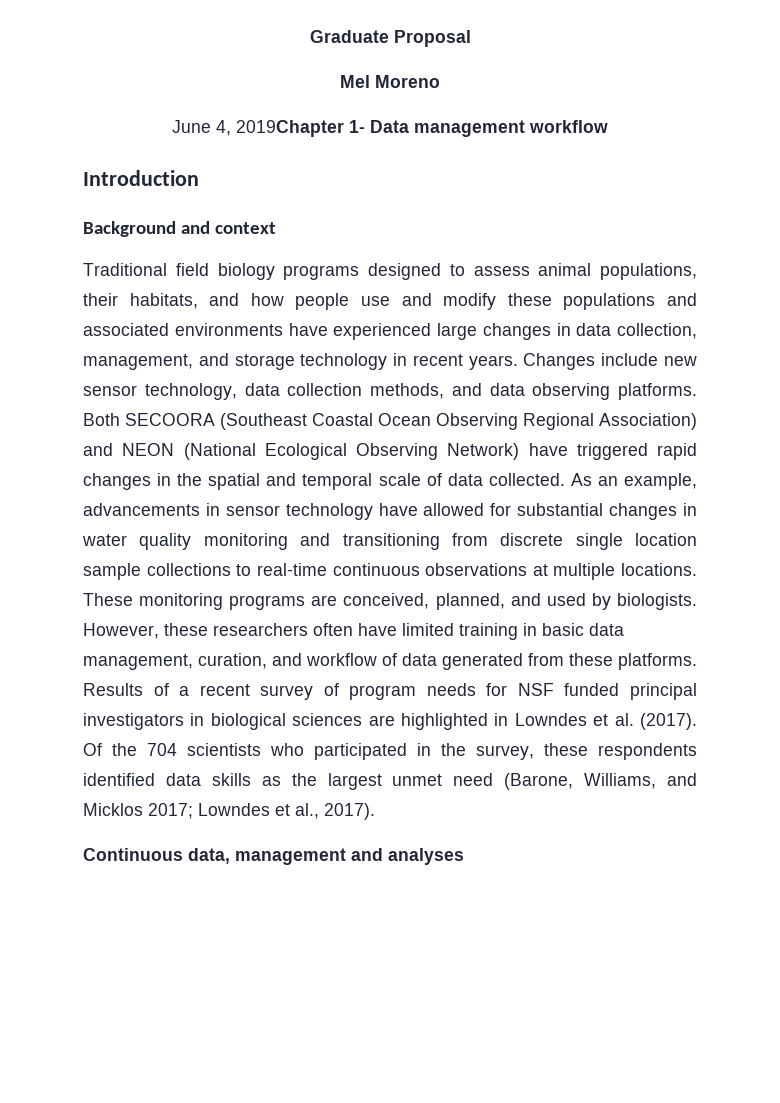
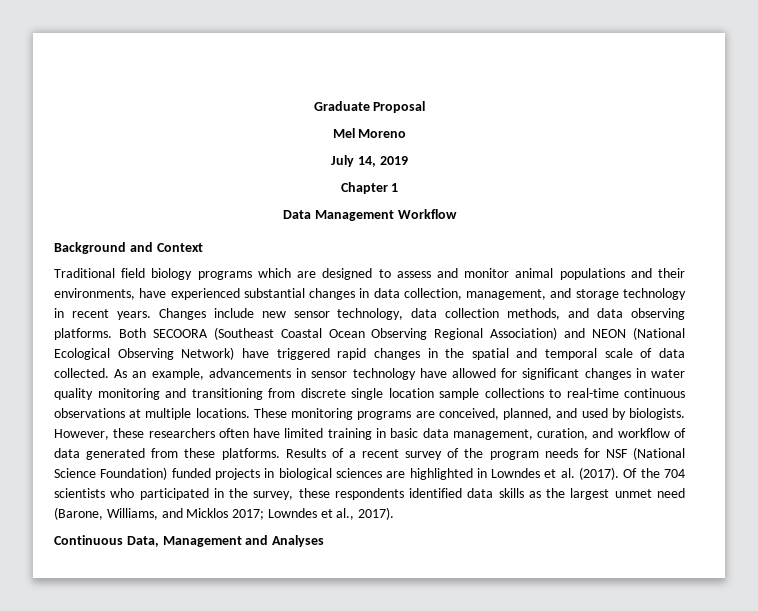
- June 4, 2019Chapter 1- Data management workflow
- Introduction
+ July 14, 2019
+ Chapter 1
+ Data Management Workflow
- Background and context
+ Background and Context
- Traditional field biology programs designed to assess animal populations, their habitats, and how people use and modify these populations and associated environments have experienced large changes in data collection, management, and storage technology in recent years.
+ Traditional field biology programs which are designed to assess and monitor animal populations and their environments, have experienced substantial changes in data collection, management, and storage technology in recent years.
- As an example, advancements in sensor technology have allowed for substantial changes in water quality monitoring and transitioning from discrete single location sample collections to real-time continuous observations at multiple locations.
+ As an example, advancements in sensor technology have allowed for significant changes in water quality monitoring and transitioning from discrete single location sample collections to real-time continuous observations at multiple locations.
- Results of a recent survey of program needs for NSF funded principal investigators in biological sciences are highlighted in Lowndes et al. (2017).
+ Results of a recent survey of the program needs for NSF (National Science Foundation) funded projects in biological sciences are highlighted in Lowndes et al. (2017).
- Continuous data, management and analyses
+ Continuous Data, Management and Analyses

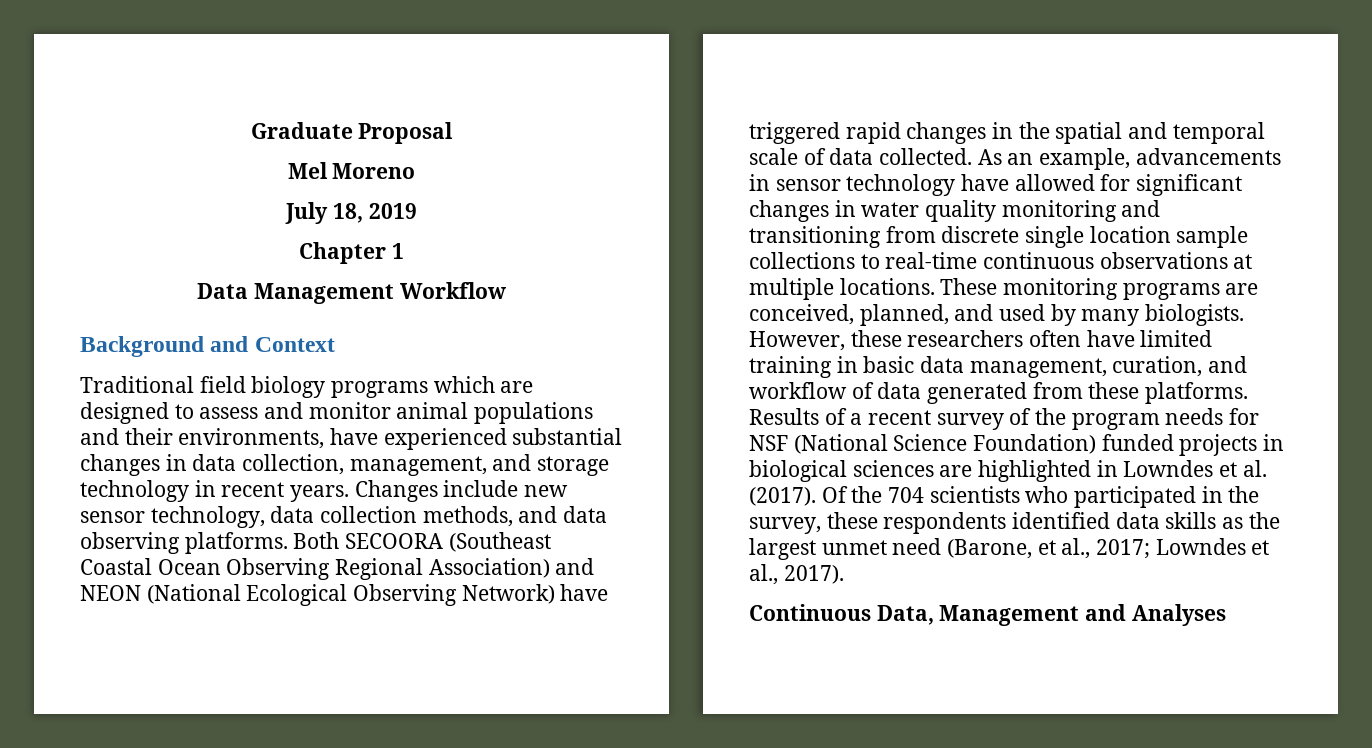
- July 14, 2019
+ July 18, 2019
- These monitoring programs are conceived, planned, and used by biologists.
+ These monitoring programs are conceived, planned, and used by many biologists.
- Of the 704 scientists who participated in the survey, these respondents identified data skills as the largest unmet need (Barone, Williams, and Micklos 2017; Lowndes et al., 2017).
+ Of the 704 scientists who participated in the survey, these respondents identified data skills as the largest unmet need (Barone, et al., 2017; Lowndes et al., 2017).

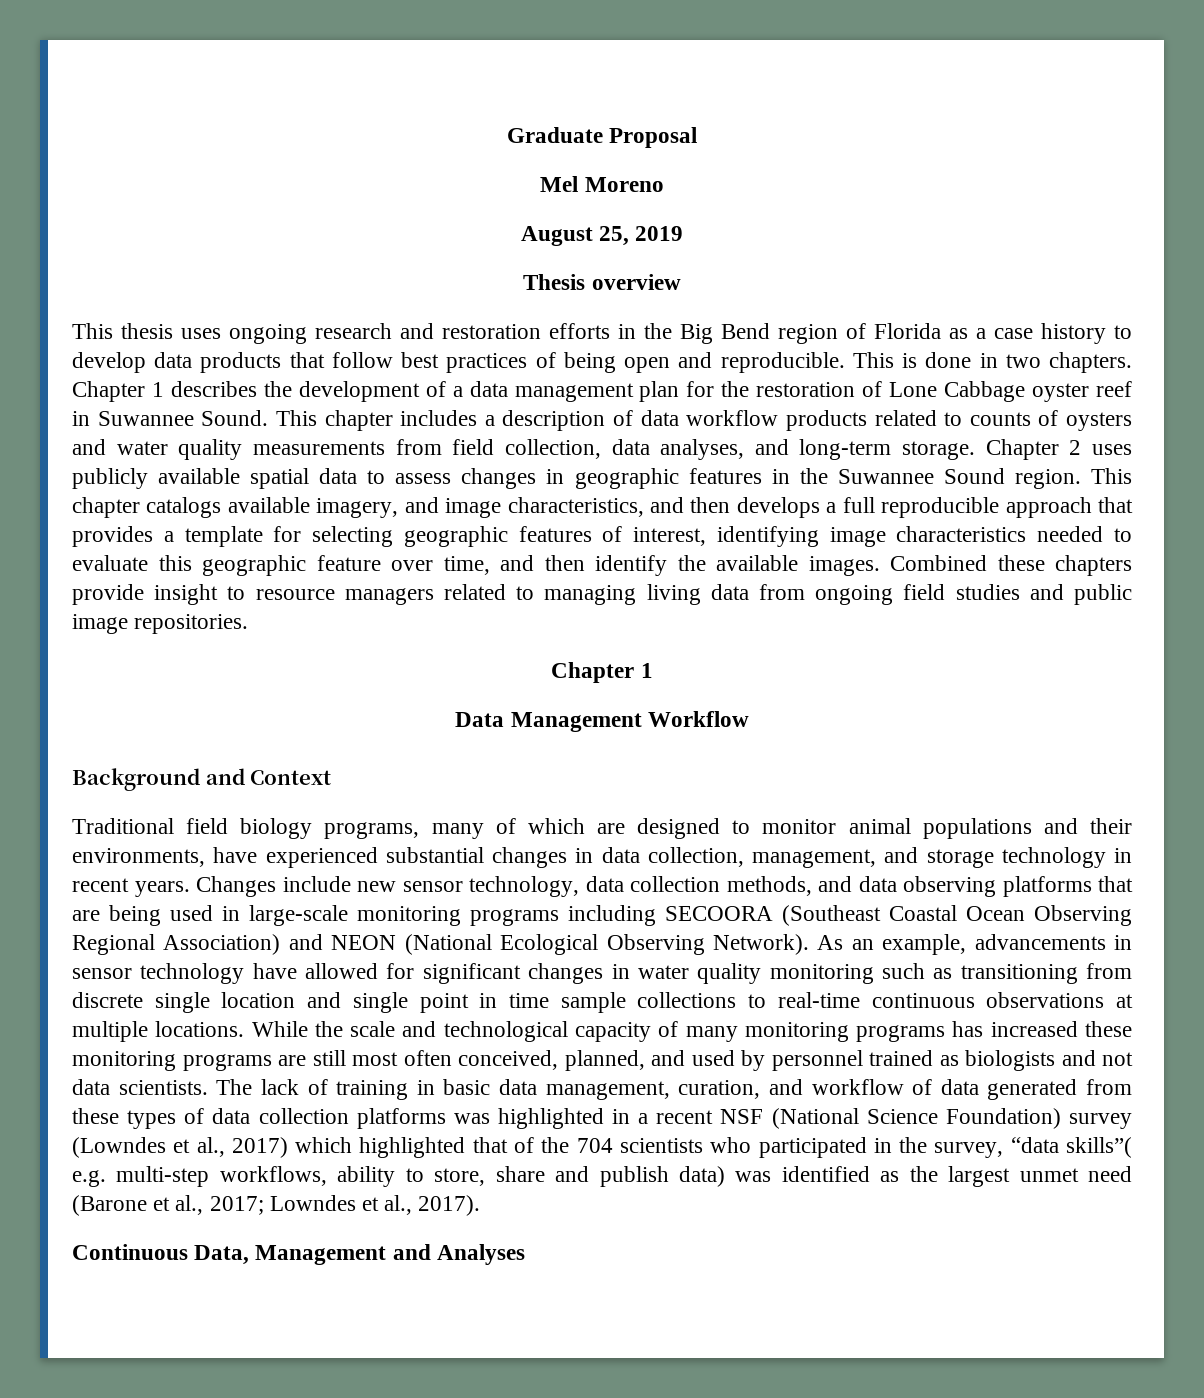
- July 18, 2019
+ August 25, 2019
+ Thesis overview
+ This thesis uses ongoing research and restoration efforts in the Big Bend region of Florida as a case history to develop data products that follow best practices of being open and reproducible. This is done in two chapters. Chapter 1 describes the development of a data management plan for the restoration of Lone Cabbage oyster reef in Suwannee Sound. This chapter includes a description of data workflow products related to counts of oysters and water quality measurements from field collection, data analyses, and long-term storage. Chapter 2 uses publicly available spatial data to assess changes in geographic features in the Suwannee Sound region. This chapter catalogs available imagery, and image characteristics, and then develops a full reproducible approach that provides a template for selecting geographic features of interest, identifying image characteristics needed to evaluate this geographic feature over time, and then identify the available images. Combined these chapters provide insight to resource managers related to managing living data from ongoing field studies and public image repositories.
- Traditional field biology programs which are designed to assess and monitor animal populations and their environments, have experienced substantial changes in data collection, management, and storage technology in recent years.
+ Traditional field biology programs, many of which are designed to monitor animal populations and their environments, have experienced substantial changes in data collection, management, and storage technology in recent years.
- Changes include new sensor technology, data collection methods, and data observing platforms. Both SECOORA (Southeast Coastal Ocean Observing Regional Association) and NEON (National Ecological Observing Network) have triggered rapid changes in the spatial and temporal scale of data collected.
+ Changes include new sensor technology, data collection methods, and data observing platforms that are being used in large-scale monitoring programs including SECOORA (Southeast Coastal Ocean Observing Regional Association) and NEON (National Ecological Observing Network).
- As an example, advancements in sensor technology have allowed for significant changes in water quality monitoring and transitioning from discrete single location sample collections to real-time continuous observations at multiple locations.
+ As an example, advancements in sensor technology have allowed for significant changes in water quality monitoring such as transitioning from discrete single location and single point in time sample collections to real-time continuous observations at multiple locations.
- These monitoring programs are conceived, planned, and used by many biologists. However, these researchers often have limited training in basic data management, curation, and workflow of data generated from these platforms. Results of a recent survey of the program needs for NSF (National Science Foundation) funded projects in biological sciences are highlighted in Lowndes et al. (2017). Of the 704 scientists who participated in the survey, these respondents identified data skills as the largest unmet need (Barone, et al., 2017; Lowndes et al., 2017).
+ While the scale and technological capacity of many monitoring programs has increased these monitoring programs are still most often conceived, planned, and used by personnel trained as biologists and not data scientists. The lack of training in basic data management, curation, and workflow of data generated from these types of data collection platforms was highlighted in a recent NSF (National Science Foundation) survey (Lowndes et al., 2017) which highlighted that of the 704 scientists who participated in the survey, “data skills”( e.g. multi-step workflows, ability to store, share and publish data) was identified as the largest unmet need (Barone et al., 2017; Lowndes et al., 2017).

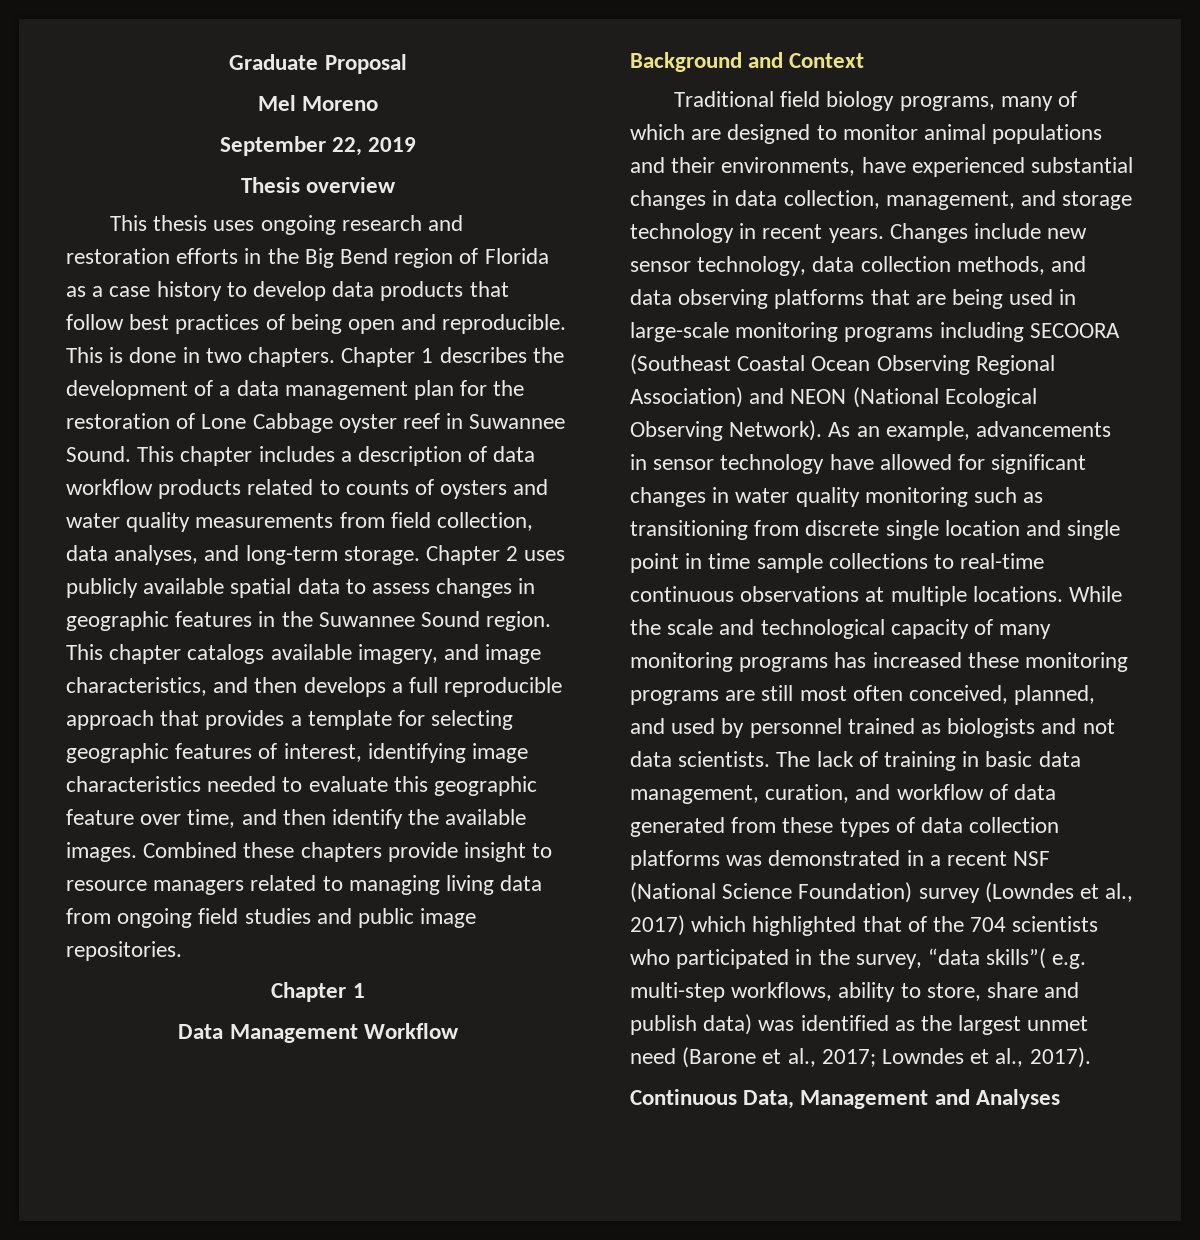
- August 25, 2019
+ September 22, 2019
- The lack of training in basic data management, curation, and workflow of data generated from these types of data collection platforms was highlighted in a recent NSF (National Science Foundation) survey (Lowndes et al., 2017) which highlighted that of the 704 scientists who participated in the survey, “data skills”( e.g. multi-step workflows, ability to store, share and publish data) was identified as the largest unmet need (Barone et al., 2017;
+ The lack of training in basic data management, curation, and workflow of data generated from these types of data collection platforms was demonstrated in a recent NSF (National Science Foundation) survey (Lowndes et al., 2017) which highlighted that of the 704 scientists who participated in the survey, “data skills”( e.g. multi-step workflows, ability to store, share and publish data) was identified as the largest unmet need (Barone et al., 2017;

